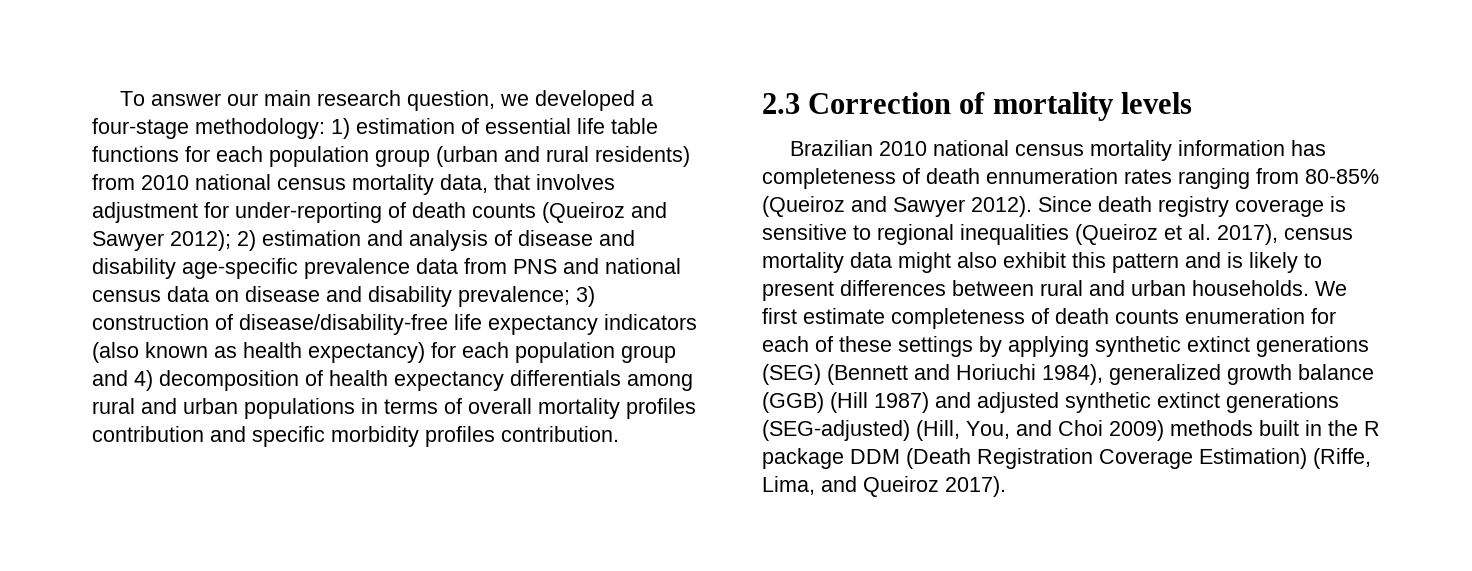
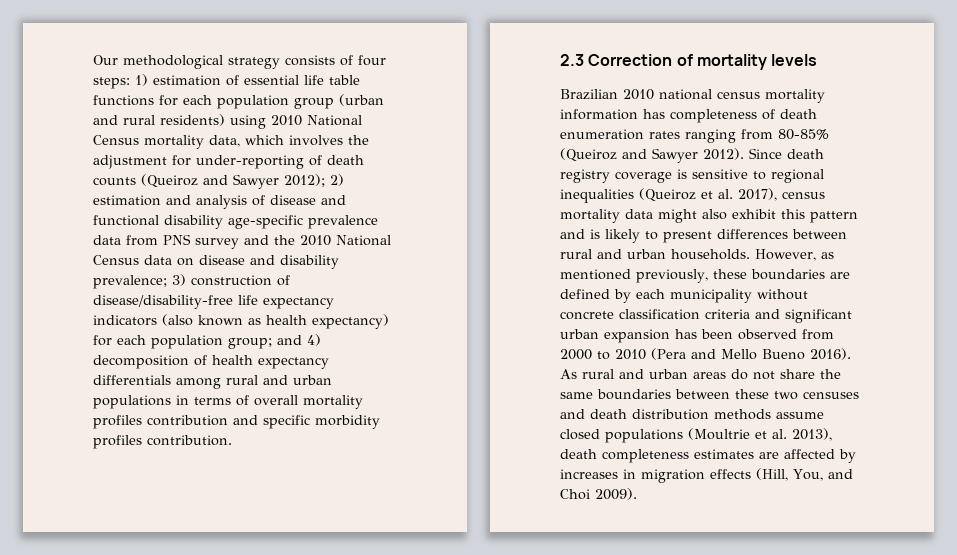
- To answer our main research question, we developed a four-stage methodology:
+ Our methodological strategy consists of four steps:
- 1) estimation of essential life table functions for each population group (urban and rural residents) from 2010 national census mortality data, that involves adjustment for under-reporting of death counts (Queiroz and Sawyer 2012);
+ 1) estimation of essential life table functions for each population group (urban and rural residents) using 2010 National Census mortality data, which involves the adjustment for under-reporting of death counts (Queiroz and Sawyer 2012);
- 2) estimation and analysis of disease and disability age-specific prevalence data from PNS and national census data on disease and disability prevalence;
+ 2) estimation and analysis of disease and functional disability age-specific prevalence data from PNS survey and the 2010 National Census data on disease and disability prevalence;
- 3) construction of disease/disability-free life expectancy indicators (also known as health expectancy) for each population group and 4) decomposition of health expectancy differentials among rural and urban populations in terms of overall mortality profiles contribution and specific morbidity profiles contribution.
+ 3) construction of disease/disability-free life expectancy indicators (also known as health expectancy) for each population group; and 4) decomposition of health expectancy differentials among rural and urban populations in terms of overall mortality profiles contribution and specific morbidity profiles contribution.
- Brazilian 2010 national census mortality information has completeness of death ennumeration rates ranging from 80-85% (Queiroz and Sawyer 2012).
+ Brazilian 2010 national census mortality information has completeness of death enumeration rates ranging from 80-85% (Queiroz and Sawyer 2012).
- We first estimate completeness of death counts enumeration for each of these settings by applying synthetic extinct generations (SEG) (Bennett and Horiuchi 1984), generalized growth balance (GGB) (Hill 1987) and adjusted synthetic extinct generations (SEG-adjusted) (Hill, You, and Choi 2009) methods built in the R package DDM (Death Registration Coverage Estimation) (Riffe, Lima, and Queiroz 2017).
+ However, as mentioned previously, these boundaries are defined by each municipality without concrete classification criteria and significant urban expansion has been observed from 2000 to 2010 (Pera and Mello Bueno 2016). As rural and urban areas do not share the same boundaries between these two censuses and death distribution methods assume closed populations (Moultrie et al. 2013), death completeness estimates are affected by increases in migration effects (Hill, You, and Choi 2009).

